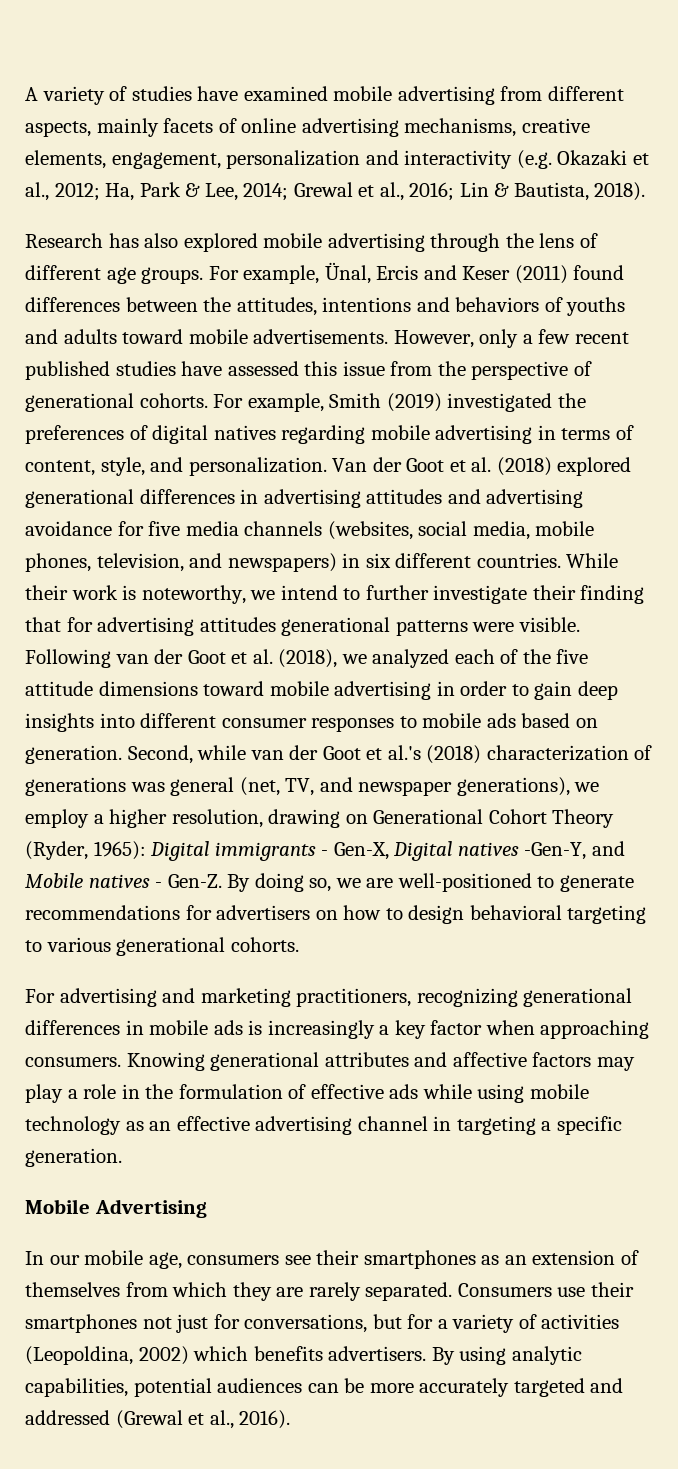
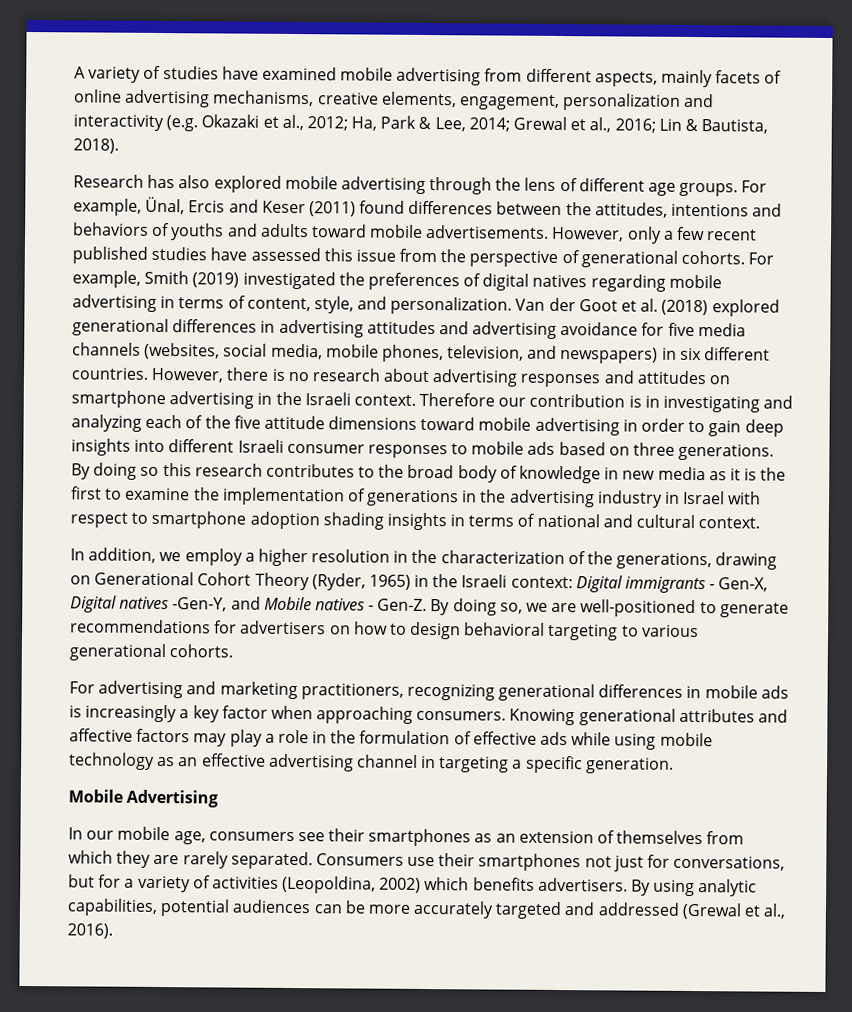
- While their work is noteworthy, we intend to further investigate their finding that for advertising attitudes generational patterns were visible. Following van der Goot et al. (2018), we analyzed each of the five attitude dimensions toward mobile advertising in order to gain deep insights into different consumer responses to mobile ads based on generation. Second, while van der Goot et al.'s (2018) characterization of generations was general (net, TV, and newspaper generations), we employ a higher resolution, drawing on Generational Cohort Theory (Ryder, 1965): Digital immigrants - Gen-X, Digital natives -Gen-Y, and Mobile natives - Gen-Z.
+ However, there is no research about advertising responses and attitudes on smartphone advertising in the Israeli context. Therefore our contribution is in investigating and analyzing each of the five attitude dimensions toward mobile advertising in order to gain deep insights into different Israeli consumer responses to mobile ads based on three generations. By doing so this research contributes to the broad body of knowledge in new media as it is the first to examine the implementation of generations in the advertising industry in Israel with respect to smartphone adoption shading insights in terms of national and cultural context.
+ In addition, we employ a higher resolution in the characterization of the generations, drawing on Generational Cohort Theory (Ryder, 1965) in the Israeli context: Digital immigrants - Gen-X, Digital natives -Gen-Y, and Mobile natives - Gen-Z.

